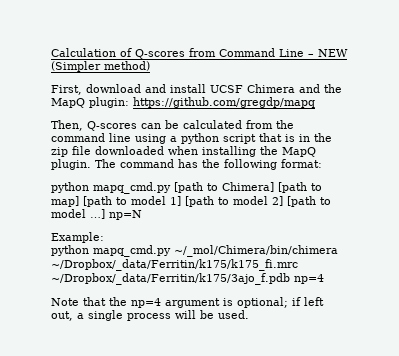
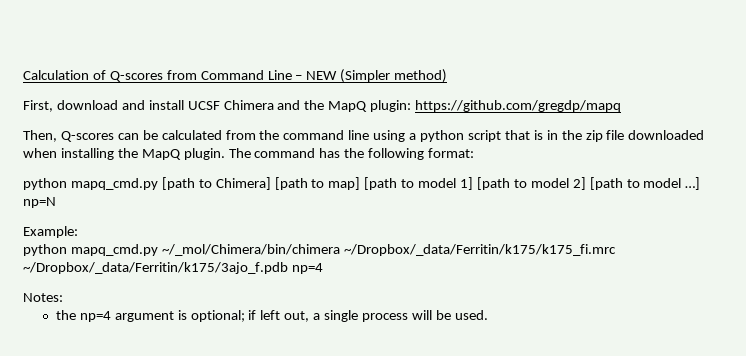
- Note that the np=4 argument is optional; if left out, a single process will be used.
+ Notes:
+ the np=4 argument is optional; if left out, a single process will be used.

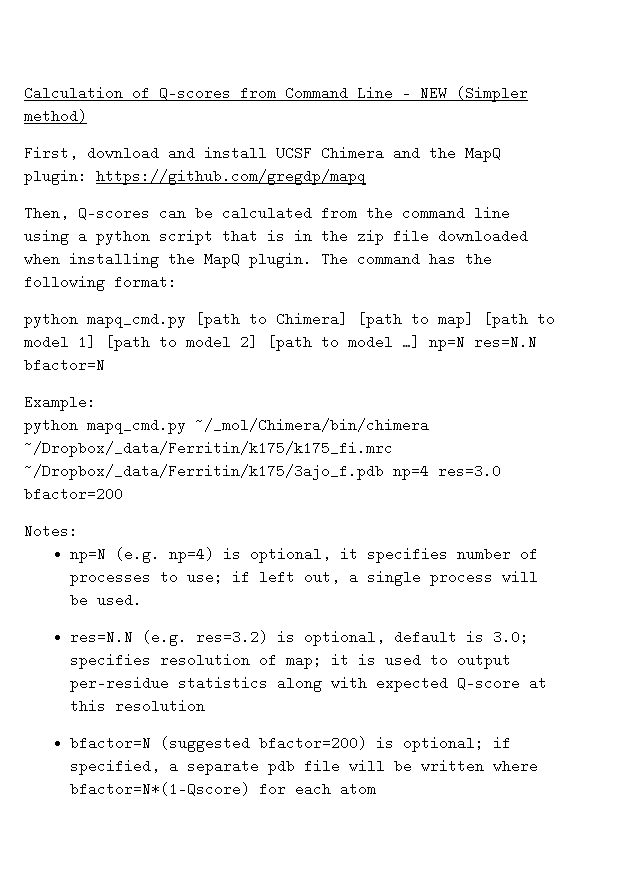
- python mapq_cmd.py [path to Chimera] [path to map] [path to model 1] [path to model 2] [path to model …] np=N
+ python mapq_cmd.py [path to Chimera] [path to map] [path to model 1] [path to model 2] [path to model …] np=N res=N.N bfactor=N
- python mapq_cmd.py ~/_mol/Chimera/bin/chimera ~/Dropbox/_data/Ferritin/k175/k175_fi.mrc ~/Dropbox/_data/Ferritin/k175/3ajo_f.pdb np=4
+ python mapq_cmd.py ~/_mol/Chimera/bin/chimera ~/Dropbox/_data/Ferritin/k175/k175_fi.mrc ~/Dropbox/_data/Ferritin/k175/3ajo_f.pdb np=4 res=3.0 bfactor=200
- the np=4 argument is optional; if left out, a single process will be used.
+ np=N (e.g. np=4) is optional, it specifies number of processes to use; if left out, a single process will be used.
+ res=N.N (e.g. res=3.2) is optional, default is 3.0; specifies resolution of map; it is used to output per-residue statistics along with expected Q-score at this resolution
+ bfactor=N (suggested bfactor=200) is optional; if specified, a separate pdb file will be written where bfactor=N*(1-Qscore) for each atom

